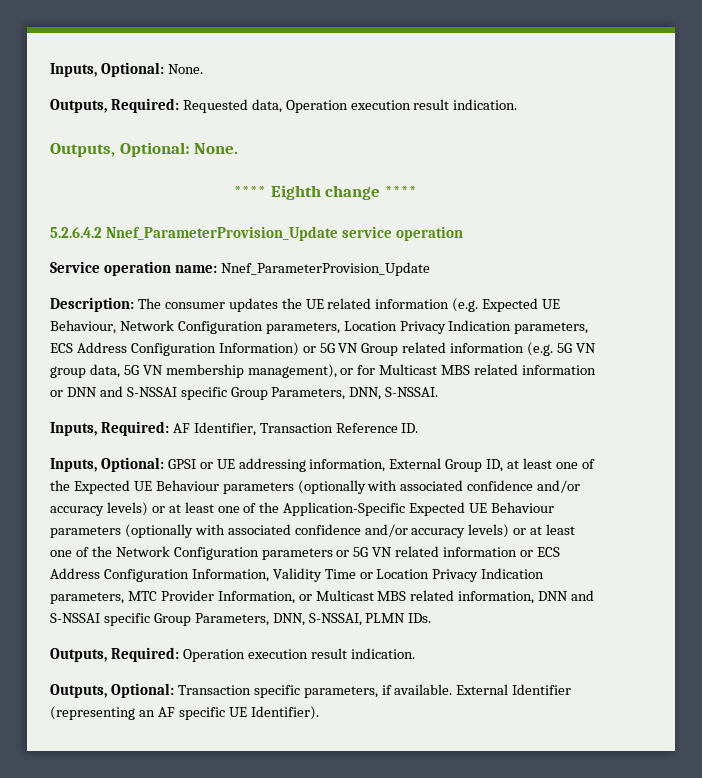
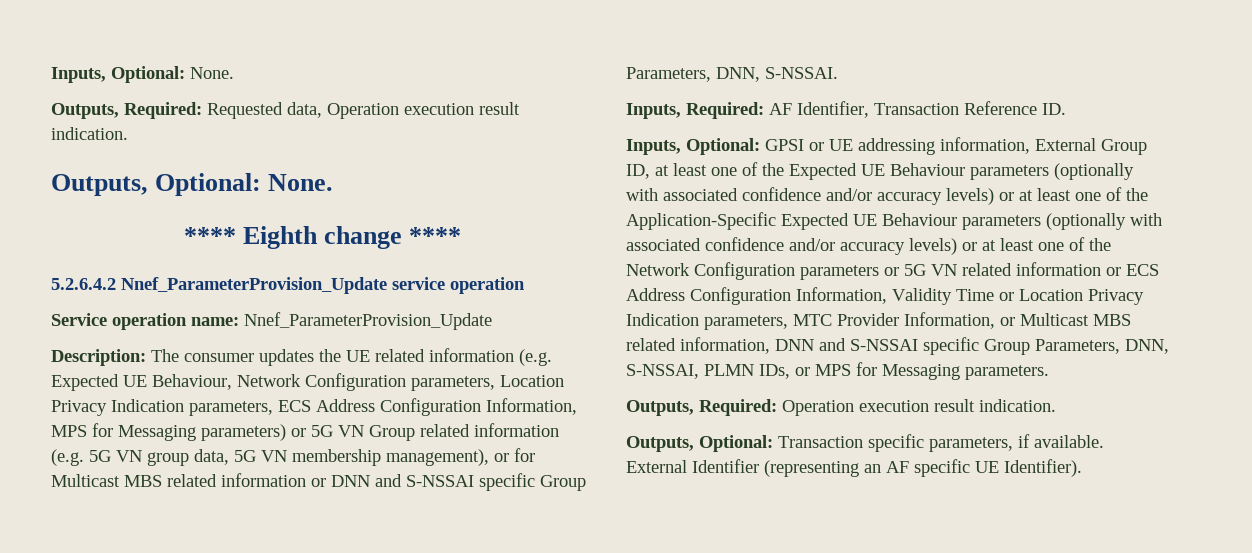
- Description: The consumer updates the UE related information (e.g. Expected UE Behaviour, Network Configuration parameters, Location Privacy Indication parameters, ECS Address Configuration Information) or 5G VN Group related information (e.g. 5G VN group data, 5G VN membership management), or for Multicast MBS related information or DNN and S-NSSAI specific Group Parameters, DNN, S-NSSAI.
+ Description: The consumer updates the UE related information (e.g. Expected UE Behaviour, Network Configuration parameters, Location Privacy Indication parameters, ECS Address Configuration Information, MPS for Messaging parameters) or 5G VN Group related information (e.g. 5G VN group data, 5G VN membership management), or for Multicast MBS related information or DNN and S-NSSAI specific Group Parameters, DNN, S-NSSAI.
- GPSI or UE addressing information, External Group ID, at least one of the Expected UE Behaviour parameters (optionally with associated confidence and/or accuracy levels) or at least one of the Application-Specific Expected UE Behaviour parameters (optionally with associated confidence and/or accuracy levels) or at least one of the Network Configuration parameters or 5G VN related information or ECS Address Configuration Information, Validity Time or Location Privacy Indication parameters, MTC Provider Information, or Multicast MBS related information, DNN and S-NSSAI specific Group Parameters, DNN, S-NSSAI, PLMN IDs.
+ GPSI or UE addressing information, External Group ID, at least one of the Expected UE Behaviour parameters (optionally with associated confidence and/or accuracy levels) or at least one of the Application-Specific Expected UE Behaviour parameters (optionally with associated confidence and/or accuracy levels) or at least one of the Network Configuration parameters or 5G VN related information or ECS Address Configuration Information, Validity Time or Location Privacy Indication parameters, MTC Provider Information, or Multicast MBS related information, DNN and S-NSSAI specific Group Parameters, DNN, S-NSSAI, PLMN IDs, or MPS for Messaging parameters.

